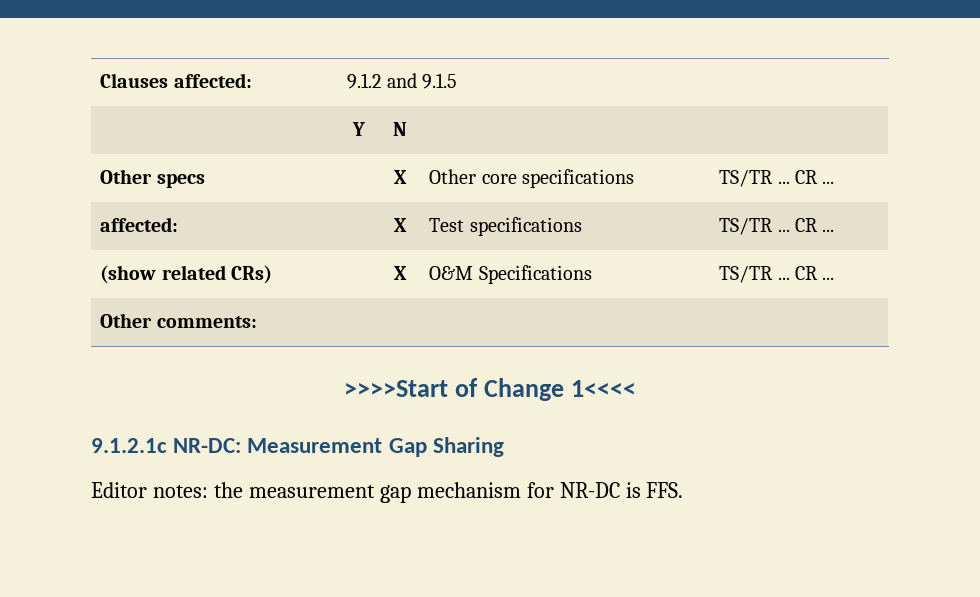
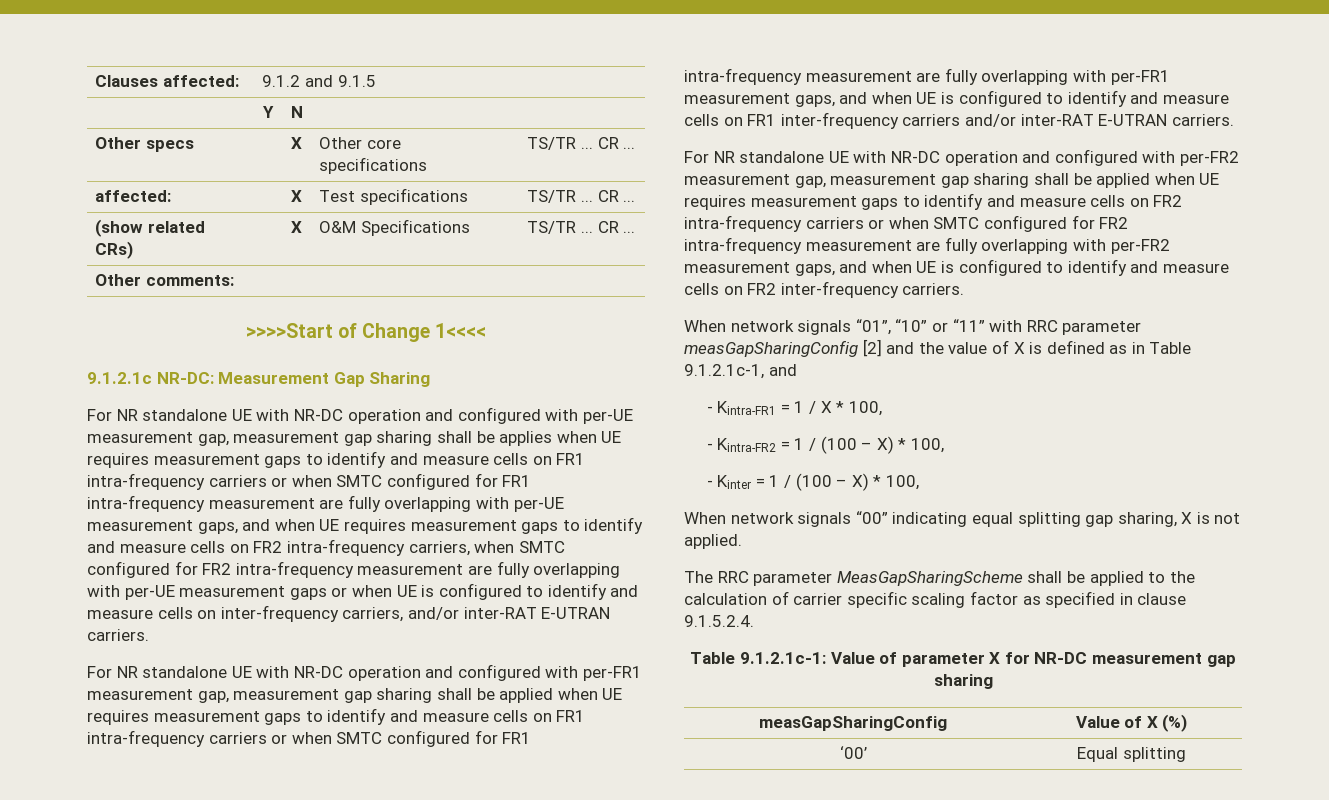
- Editor notes: the measurement gap mechanism for NR-DC is FFS.
+ For NR standalone UE with NR-DC operation and configured with per-UE measurement gap, measurement gap sharing shall be applies when UE requires measurement gaps to identify and measure cells on FR1 intra-frequency carriers or when SMTC configured for FR1 intra-frequency measurement are fully overlapping with per-UE measurement gaps, and when UE requires measurement gaps to identify and measure cells on FR2 intra-frequency carriers, when SMTC configured for FR2 intra-frequency measurement are fully overlapping with per-UE measurement gaps or when UE is configured to identify and measure cells on inter-frequency carriers, and/or inter-RAT E-UTRAN carriers.
+ For NR standalone UE with NR-DC operation and configured with per-FR1 measurement gap, measurement gap sharing shall be applied when UE requires measurement gaps to identify and measure cells on FR1 intra-frequency carriers or when SMTC configured for FR1 intra-frequency measurement are fully overlapping with per-FR1 measurement gaps, and when UE is configured to identify and measure cells on FR1 inter-frequency carriers and/or inter-RAT E-UTRAN carriers.
+ For NR standalone UE with NR-DC operation and configured with per-FR2 measurement gap, measurement gap sharing shall be applied when UE requires measurement gaps to identify and measure cells on FR2 intra-frequency carriers or when SMTC configured for FR2 intra-frequency measurement are fully overlapping with per-FR2 measurement gaps, and when UE is configured to identify and measure cells on FR2 inter-frequency carriers.
+ When network signals “01”, “10” or “11” with RRC parameter measGapSharingConfig [2] and the value of X is defined as in Table 9.1.2.1c-1, and
+ - Kintra-FR1 = 1 / X * 100,
+ - Kintra-FR2 = 1 / (100 – X) * 100,
+ - Kinter = 1 / (100 – X) * 100,
+ When network signals “00” indicating equal splitting gap sharing, X is not applied.
+ The RRC parameter MeasGapSharingScheme shall be applied to the calculation of carrier specific scaling factor as specified in clause 9.1.5.2.4.
+ Table 9.1.2.1c-1: Value of parameter X for NR-DC measurement gap sharing
+ measGapSharingConfig | Value of X (%)
+ ‘00’ | Equal splitting

